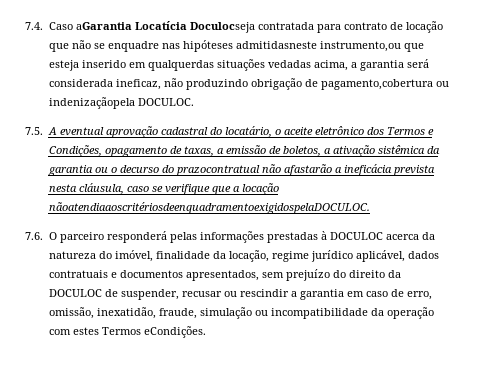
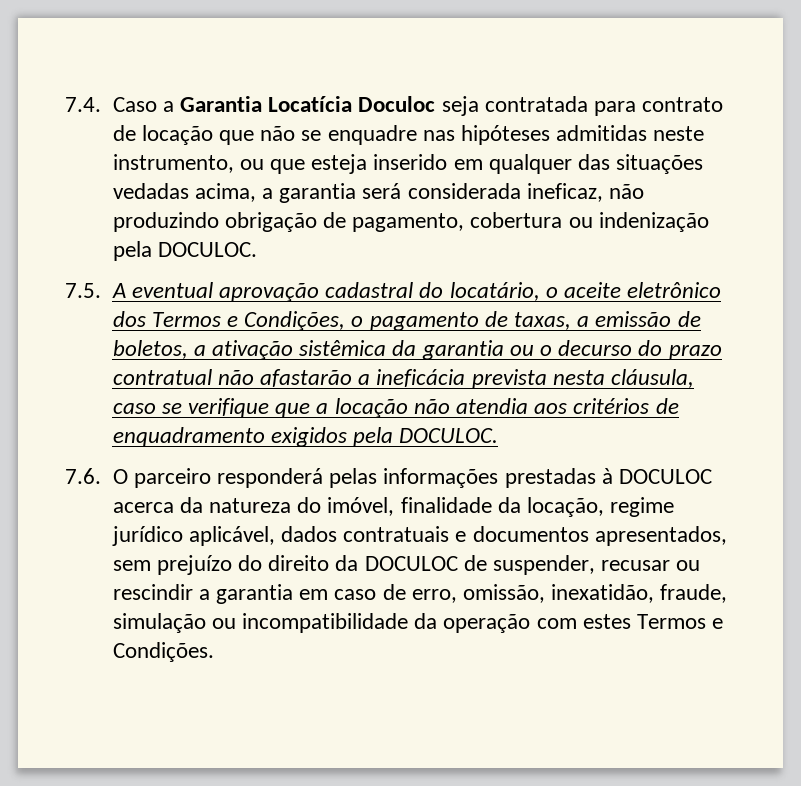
- 7.4. Caso aGarantia Locatícia Doculocseja contratada para contrato de locação que não se enquadre nas hipóteses admitidasneste instrumento,ou que esteja inserido em qualquerdas situações vedadas acima, a garantia será considerada ineficaz, não produzindo obrigação de pagamento,cobertura ou indenizaçãopela DOCULOC.
+ 7.4. Caso a Garantia Locatícia Doculoc seja contratada para contrato de locação que não se enquadre nas hipóteses admitidas neste instrumento, ou que esteja inserido em qualquer das situações vedadas acima, a garantia será considerada ineficaz, não produzindo obrigação de pagamento, cobertura ou indenização pela DOCULOC.
- 7.5. A eventual aprovação cadastral do locatário, o aceite eletrônico dos Termos e Condições, opagamento de taxas, a emissão de boletos, a ativação sistêmica da garantia ou o decurso do prazocontratual não afastarão a ineficácia prevista nesta cláusula, caso se verifique que a locação nãoatendiaaoscritériosdeenquadramentoexigidospelaDOCULOC.
+ 7.5. A eventual aprovação cadastral do locatário, o aceite eletrônico dos Termos e Condições, o pagamento de taxas, a emissão de boletos, a ativação sistêmica da garantia ou o decurso do prazo contratual não afastarão a ineficácia prevista nesta cláusula, caso se verifique que a locação não atendia aos critérios de enquadramento exigidos pela DOCULOC.
- 7.6. O parceiro responderá pelas informações prestadas à DOCULOC acerca da natureza do imóvel, finalidade da locação, regime jurídico aplicável, dados contratuais e documentos apresentados, sem prejuízo do direito da DOCULOC de suspender, recusar ou rescindir a garantia em caso de erro, omissão, inexatidão, fraude, simulação ou incompatibilidade da operação com estes Termos eCondições.
+ 7.6. O parceiro responderá pelas informações prestadas à DOCULOC acerca da natureza do imóvel, finalidade da locação, regime jurídico aplicável, dados contratuais e documentos apresentados, sem prejuízo do direito da DOCULOC de suspender, recusar ou rescindir a garantia em caso de erro, omissão, inexatidão, fraude, simulação ou incompatibilidade da operação com estes Termos e Condições.

